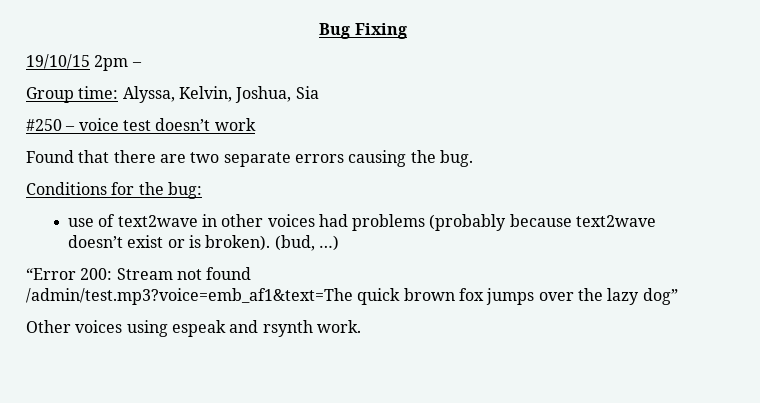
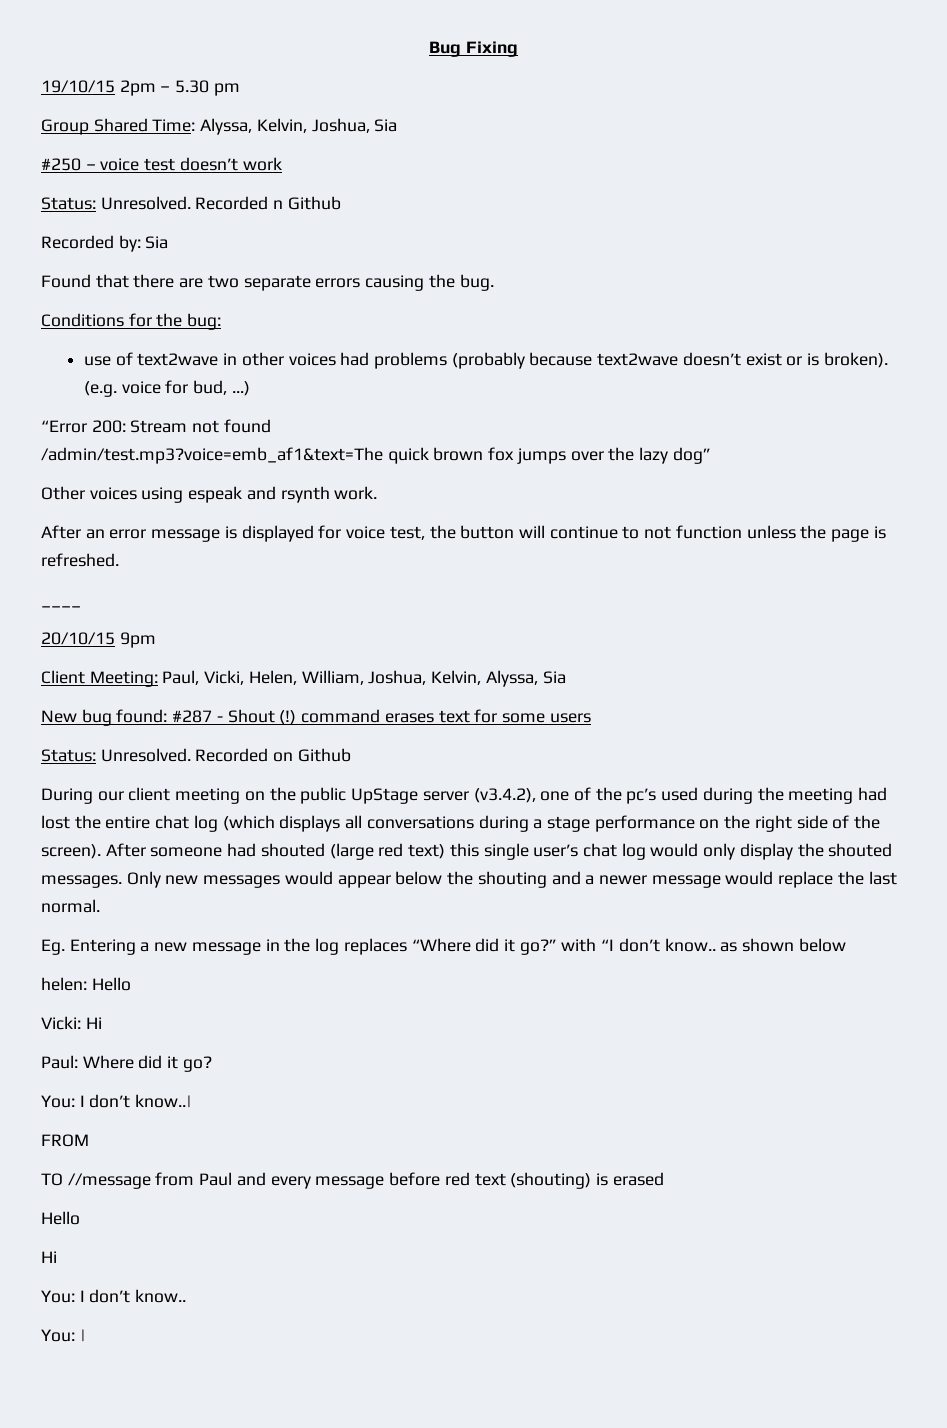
- 19/10/15 2pm –
+ 19/10/15 2pm – 5.30 pm
- Group time: Alyssa, Kelvin, Joshua, Sia
+ Group Shared Time: Alyssa, Kelvin, Joshua, Sia
+ Status: Unresolved. Recorded n Github
+ Recorded by: Sia
- (bud, …)
+ (e.g. voice for bud, …)
+ After an error message is displayed for voice test, the button will continue to not function unless the page is refreshed.
+ ____
+ 20/10/15 9pm
+ Client Meeting: Paul, Vicki, Helen, William, Joshua, Kelvin, Alyssa, Sia
+ New bug found: #287 - Shout (!) command erases text for some users
+ Status: Unresolved. Recorded on Github
+ During our client meeting on the public UpStage server (v3.4.2), one of the pc’s used during the meeting had lost the entire chat log (which displays all conversations during a stage performance on the right side of the screen). After someone had shouted (large red text) this single user’s chat log would only display the shouted messages. Only new messages would appear below the shouting and a newer message would replace the last normal.
+ Eg. Entering a new message in the log replaces “Where did it go?” with “I don’t know.. as shown below
+ helen: Hello
+ Vicki: Hi
+ Paul: Where did it go?
+ You: I don’t know..|
+ FROM
+ TO //message from Paul and every message before red text (shouting) is erased
+ Hello
+ Hi
+ You: I don’t know..
+ You: |

